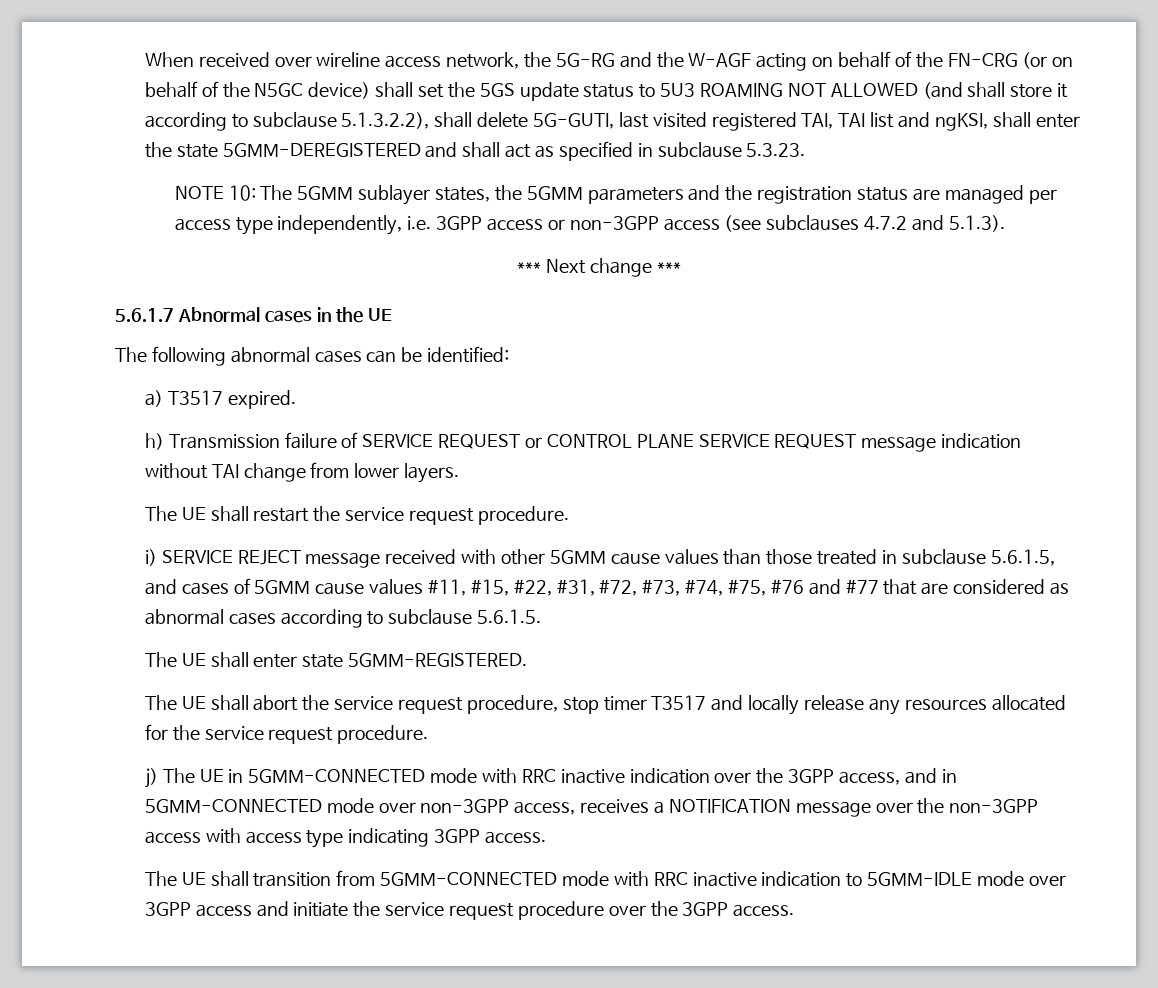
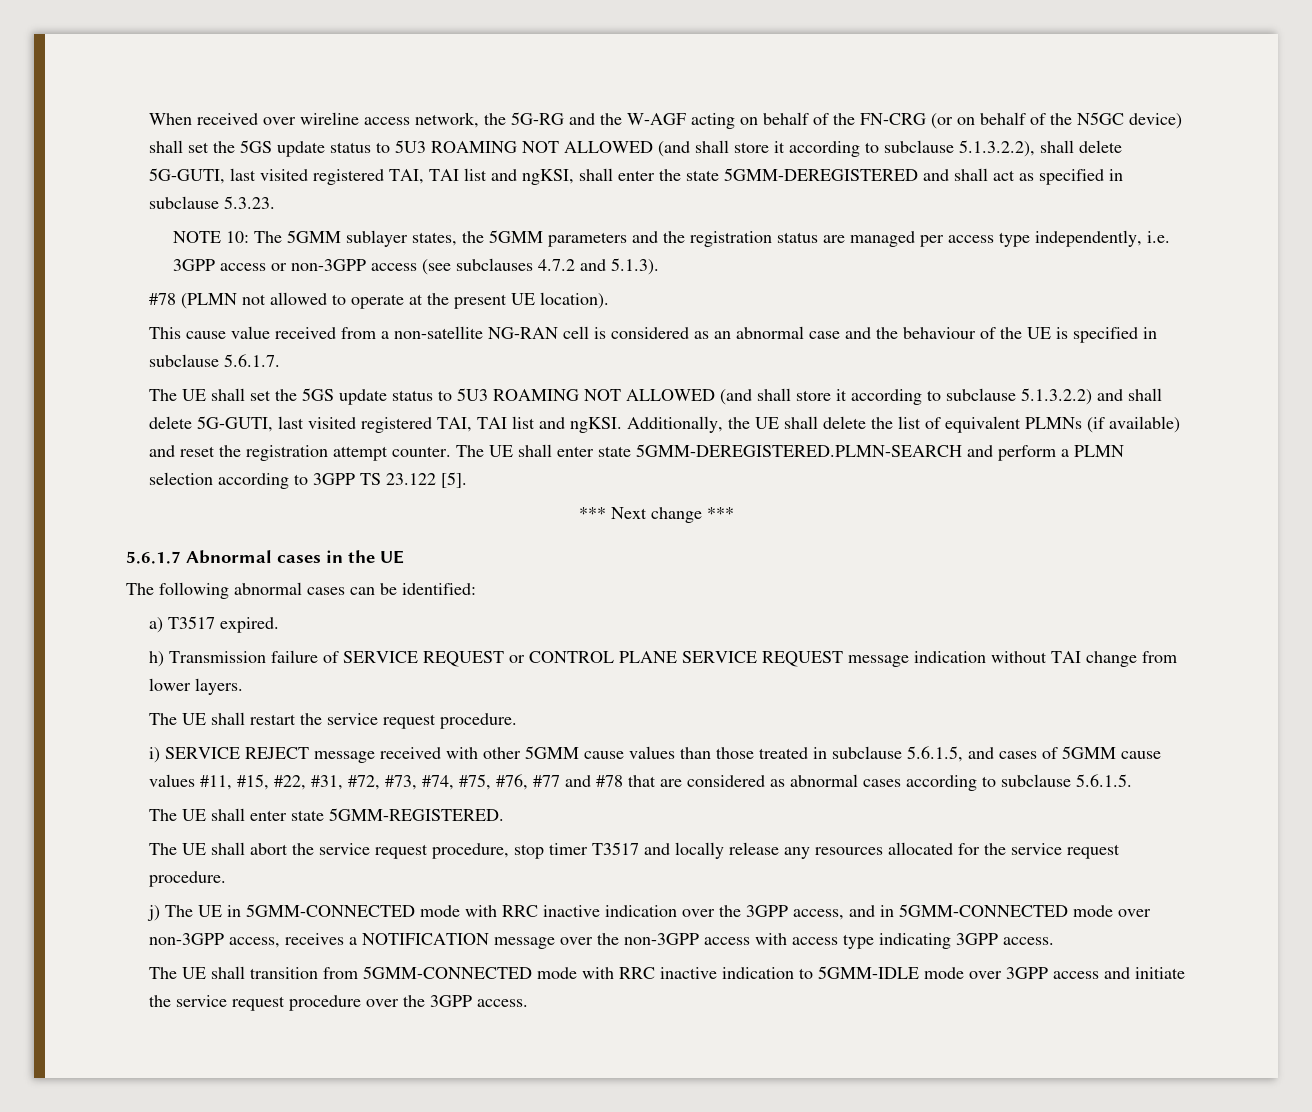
+ #78 (PLMN not allowed to operate at the present UE location).
+ This cause value received from a non-satellite NG-RAN cell is considered as an abnormal case and the behaviour of the UE is specified in subclause 5.6.1.7.
+ The UE shall set the 5GS update status to 5U3 ROAMING NOT ALLOWED (and shall store it according to subclause 5.1.3.2.2) and shall delete 5G-GUTI, last visited registered TAI, TAI list and ngKSI. Additionally, the UE shall delete the list of equivalent PLMNs (if available) and reset the registration attempt counter. The UE shall enter state 5GMM-DEREGISTERED.PLMN-SEARCH and perform a PLMN selection according to 3GPP TS 23.122 [5].
- i) SERVICE REJECT message received with other 5GMM cause values than those treated in subclause 5.6.1.5, and cases of 5GMM cause values #11, #15, #22, #31, #72, #73, #74, #75, #76 and #77 that are considered as abnormal cases according to subclause 5.6.1.5.
+ i) SERVICE REJECT message received with other 5GMM cause values than those treated in subclause 5.6.1.5, and cases of 5GMM cause values #11, #15, #22, #31, #72, #73, #74, #75, #76, #77 and #78 that are considered as abnormal cases according to subclause 5.6.1.5.

